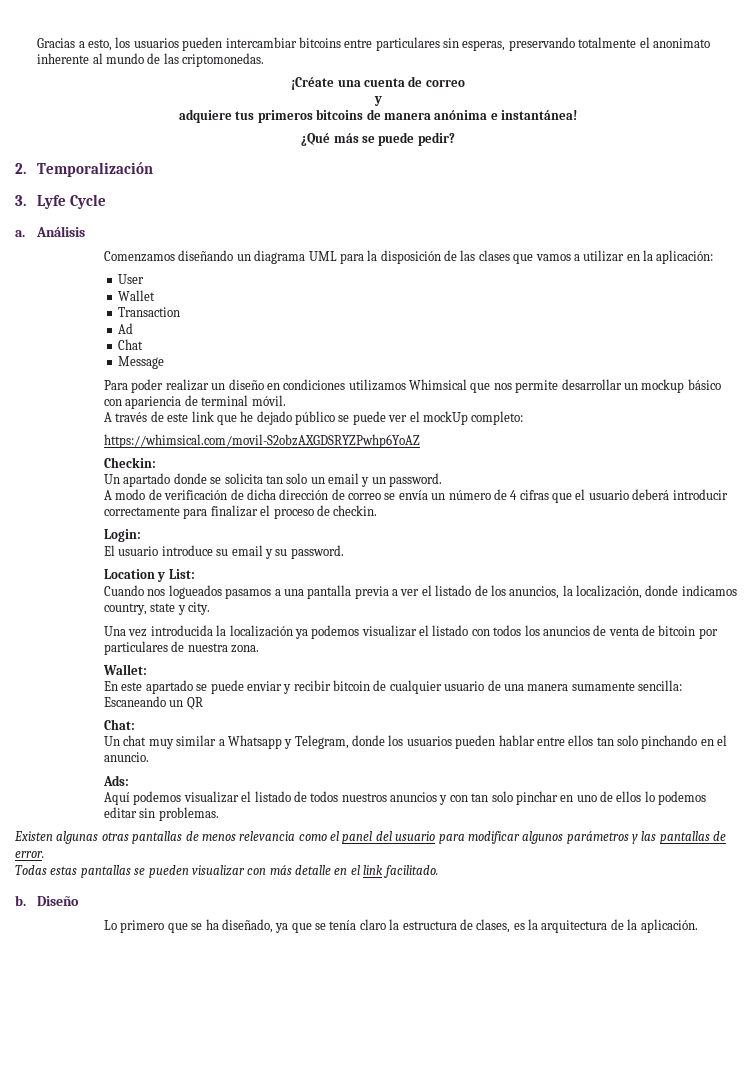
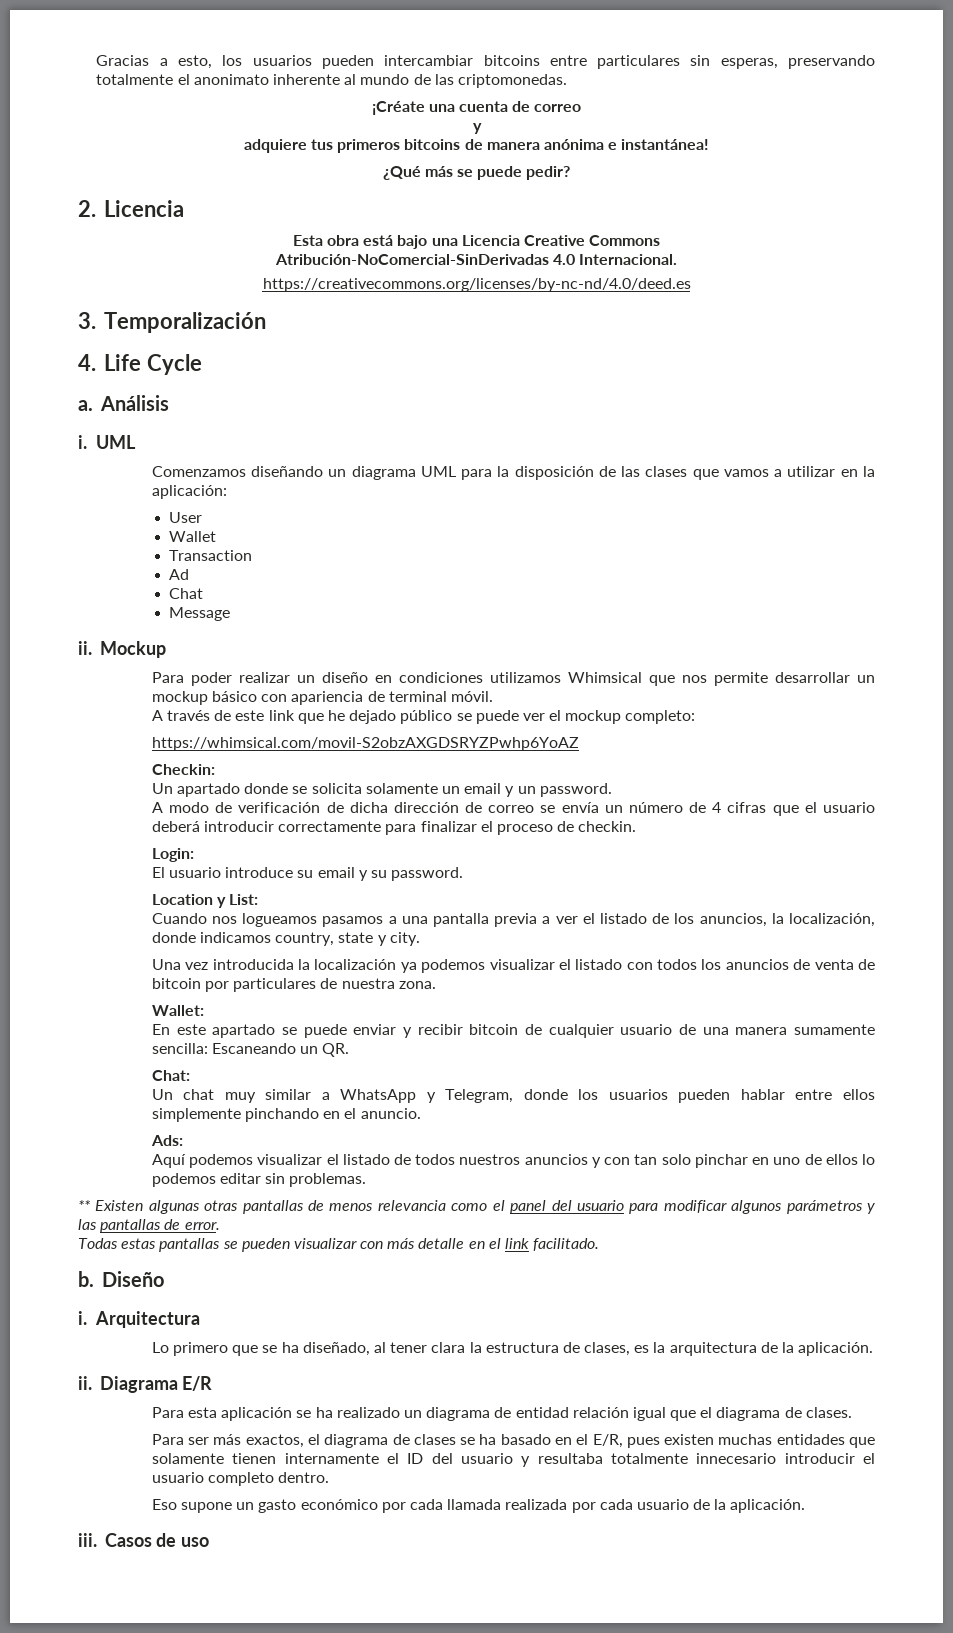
- 2. Temporalización
+ 2. Licencia
+ Esta obra está bajo una Licencia Creative Commons
+ Atribución-NoComercial-SinDerivadas 4.0 Internacional.
+ https://creativecommons.org/licenses/by-nc-nd/4.0/deed.es
+ 3. Temporalización
- 3. Lyfe Cycle
+ 4. Life Cycle
+ i. UML
+ ii. Mockup
- A través de este link que he dejado público se puede ver el mockUp completo:
+ A través de este link que he dejado público se puede ver el mockup completo:
- Un apartado donde se solicita tan solo un email y un password.
+ Un apartado donde se solicita solamente un email y un password.
- Cuando nos logueados pasamos a una pantalla previa a ver el listado de los anuncios, la localización, donde indicamos country, state y city.
+ Cuando nos logueamos pasamos a una pantalla previa a ver el listado de los anuncios, la localización, donde indicamos country, state y city.
- En este apartado se puede enviar y recibir bitcoin de cualquier usuario de una manera sumamente sencilla: Escaneando un QR
+ En este apartado se puede enviar y recibir bitcoin de cualquier usuario de una manera sumamente sencilla: Escaneando un QR.
- Un chat muy similar a Whatsapp y Telegram, donde los usuarios pueden hablar entre ellos tan solo pinchando en el anuncio.
+ Un chat muy similar a WhatsApp y Telegram, donde los usuarios pueden hablar entre ellos simplemente pinchando en el anuncio.
- Existen algunas otras pantallas de menos relevancia como el panel del usuario para modificar algunos parámetros y las pantallas de error.
+ ** Existen algunas otras pantallas de menos relevancia como el panel del usuario para modificar algunos parámetros y las pantallas de error.
+ i. Arquitectura
- Lo primero que se ha diseñado, ya que se tenía claro la estructura de clases, es la arquitectura de la aplicación.
+ Lo primero que se ha diseñado, al tener clara la estructura de clases, es la arquitectura de la aplicación.
+ ii. Diagrama E/R
+ Para esta aplicación se ha realizado un diagrama de entidad relación igual que el diagrama de clases.
+ Para ser más exactos, el diagrama de clases se ha basado en el E/R, pues existen muchas entidades que solamente tienen internamente el ID del usuario y resultaba totalmente innecesario introducir el usuario completo dentro.
+ Eso supone un gasto económico por cada llamada realizada por cada usuario de la aplicación.
+ iii. Casos de uso

